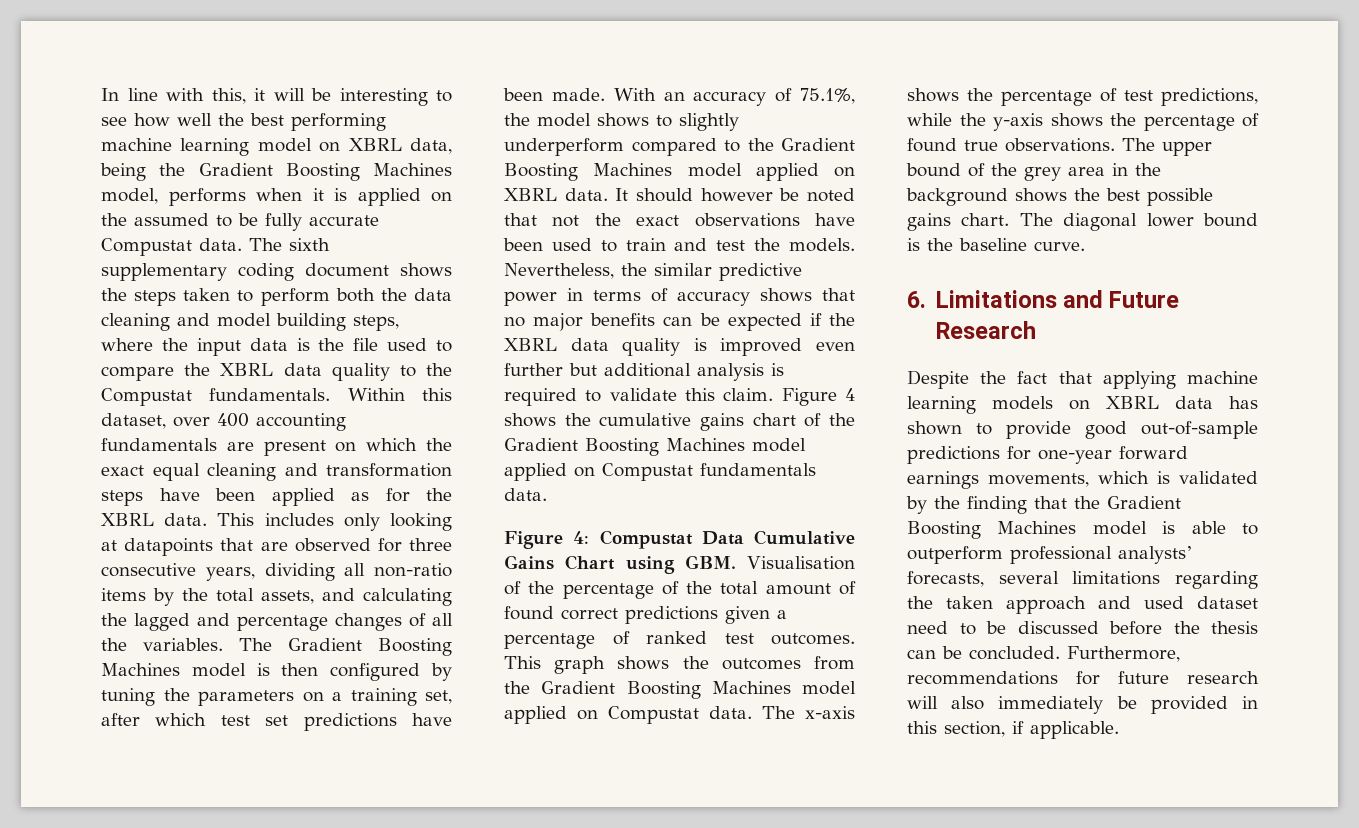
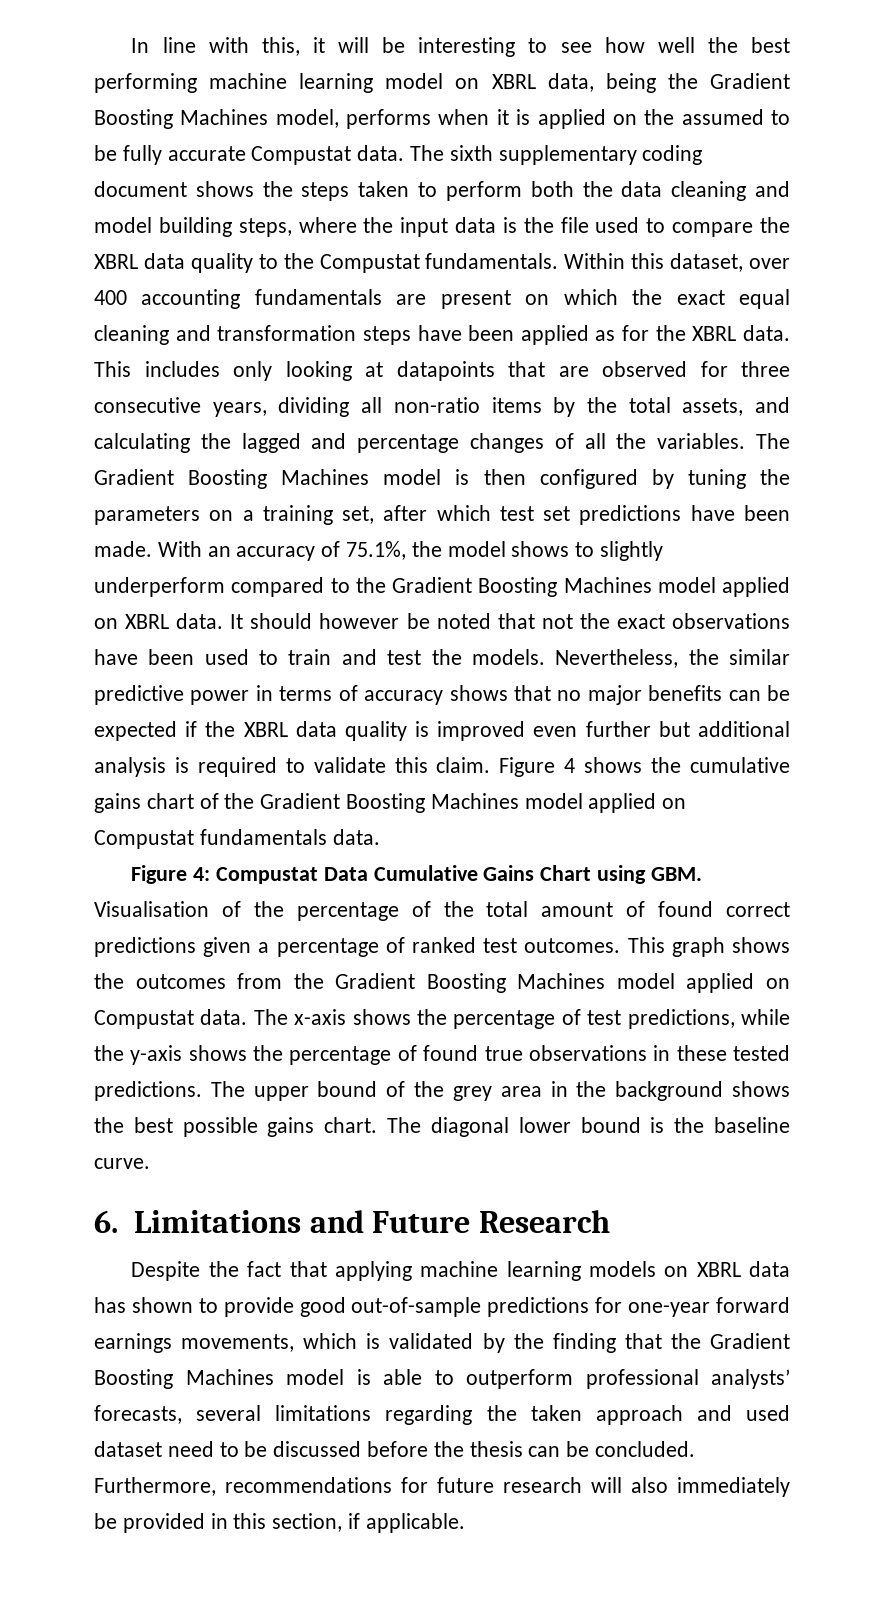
- The x-axis shows the percentage of test predictions, while the y-axis shows the percentage of found true observations.
+ The x-axis shows the percentage of test predictions, while the y-axis shows the percentage of found true observations in these tested predictions.

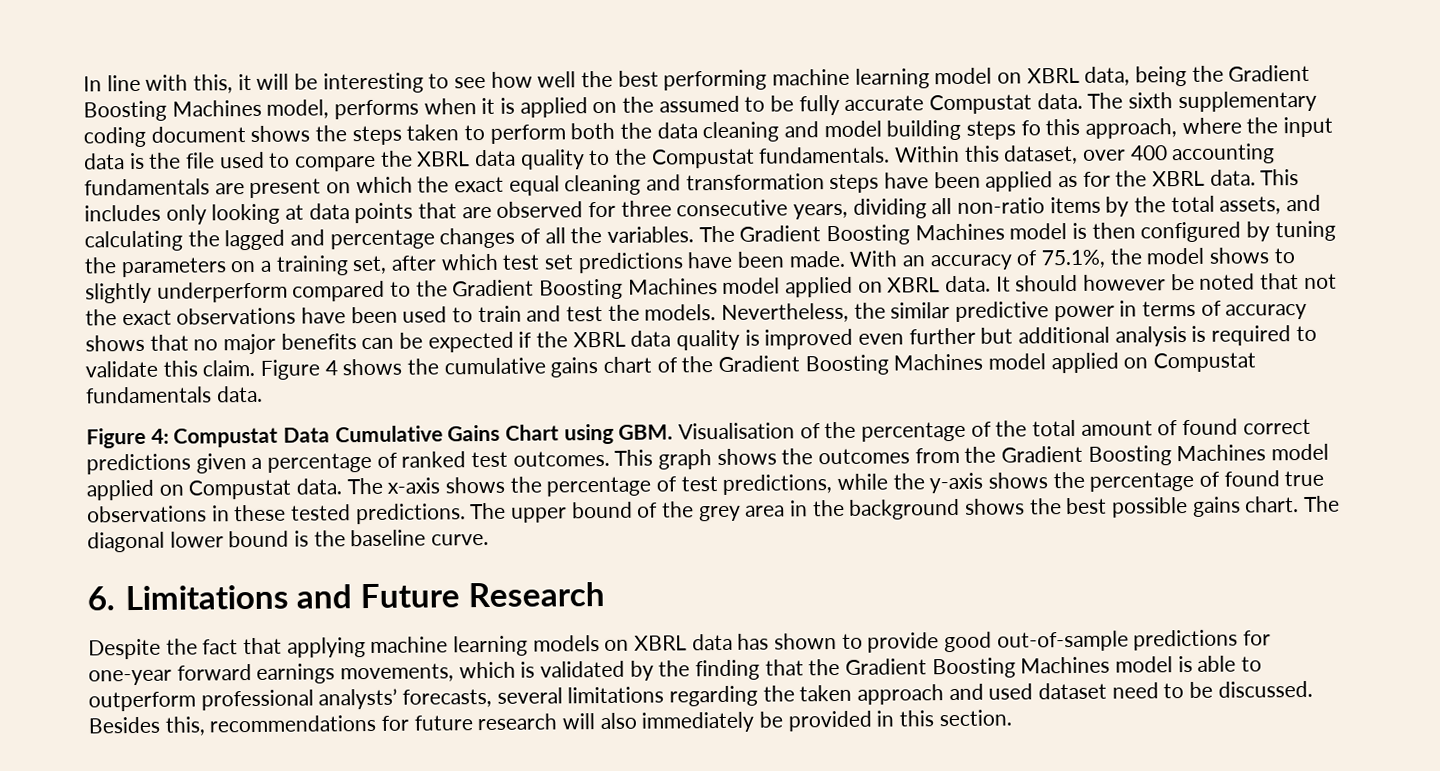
- The sixth supplementary coding document shows the steps taken to perform both the data cleaning and model building steps, where the input data is the file used to compare the XBRL data quality to the Compustat fundamentals.
+ The sixth supplementary coding document shows the steps taken to perform both the data cleaning and model building steps fo this approach, where the input data is the file used to compare the XBRL data quality to the Compustat fundamentals.
- This includes only looking at datapoints that are observed for three consecutive years, dividing all non-ratio items by the total assets, and calculating the lagged and percentage changes of all the variables.
+ This includes only looking at data points that are observed for three consecutive years, dividing all non-ratio items by the total assets, and calculating the lagged and percentage changes of all the variables.
- Despite the fact that applying machine learning models on XBRL data has shown to provide good out-of-sample predictions for one-year forward earnings movements, which is validated by the finding that the Gradient Boosting Machines model is able to outperform professional analysts’ forecasts, several limitations regarding the taken approach and used dataset need to be discussed before the thesis can be concluded. Furthermore, recommendations for future research will also immediately be provided in this section, if applicable.
+ Despite the fact that applying machine learning models on XBRL data has shown to provide good out-of-sample predictions for one-year forward earnings movements, which is validated by the finding that the Gradient Boosting Machines model is able to outperform professional analysts’ forecasts, several limitations regarding the taken approach and used dataset need to be discussed. Besides this, recommendations for future research will also immediately be provided in this section.

